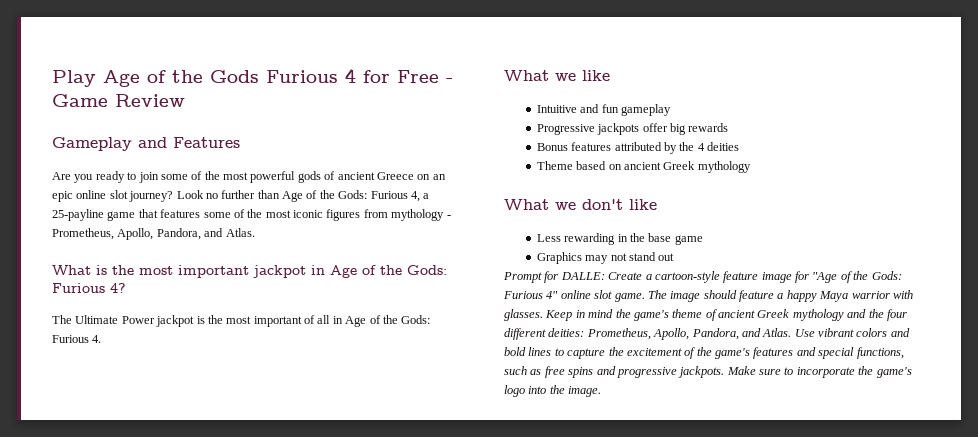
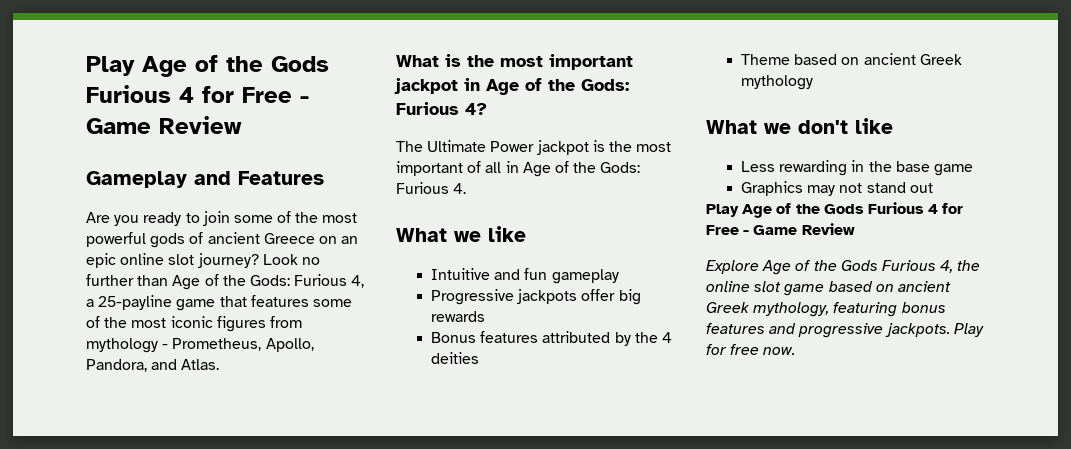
  Graphics may not stand out
- Prompt for DALLE: Create a cartoon-style feature image for "Age of the Gods: Furious 4" online slot game. The image should feature a happy Maya warrior with glasses. Keep in mind the game's theme of ancient Greek mythology and the four different deities: Prometheus, Apollo, Pandora, and Atlas. Use vibrant colors and bold lines to capture the excitement of the game's features and special functions, such as free spins and progressive jackpots. Make sure to incorporate the game's logo into the image.
+ Play Age of the Gods Furious 4 for Free - Game Review
+ Explore Age of the Gods Furious 4, the online slot game based on ancient Greek mythology, featuring bonus features and progressive jackpots. Play for free now.

